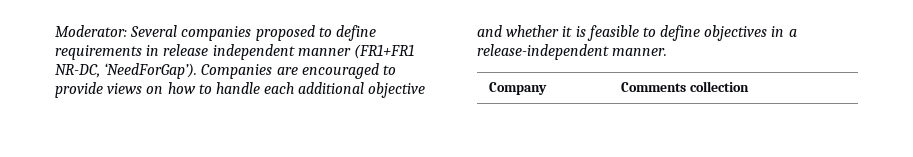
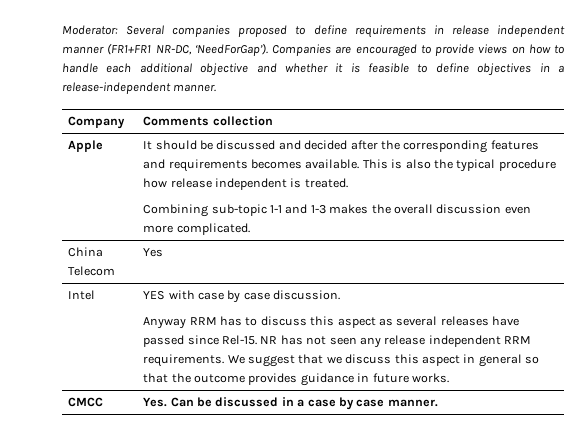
+ Apple | It should be discussed and decided after the corresponding features and requirements becomes available. This is also the typical procedure how release independent is treated.
+ Combining sub-topic 1-1 and 1-3 makes the overall discussion even more complicated.
+ China Telecom | Yes
+ Intel | YES with case by case discussion.
+ Anyway RRM has to discuss this aspect as several releases have passed since Rel-15. NR has not seen any release independent RRM requirements. We suggest that we discuss this aspect in general so that the outcome provides guidance in future works.
+ CMCC | Yes. Can be discussed in a case by case manner.

